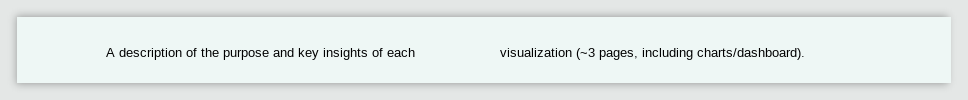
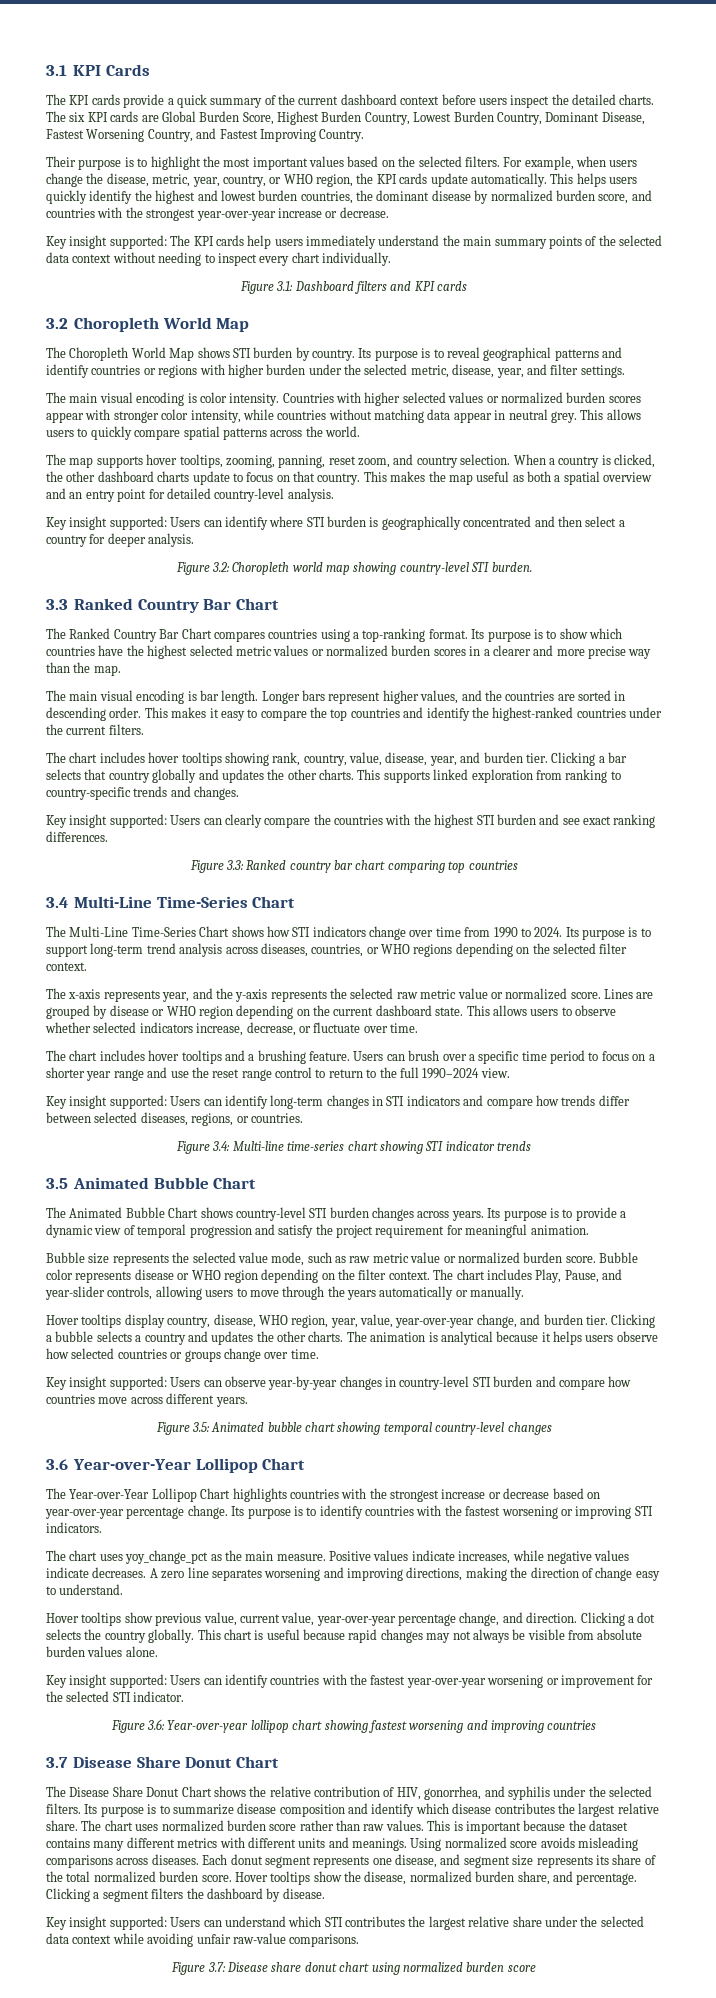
- A description of the purpose and key insights of each visualization (~3 pages, including charts/dashboard).
+ 3.1 KPI Cards
+ The KPI cards provide a quick summary of the current dashboard context before users inspect the detailed charts. The six KPI cards are Global Burden Score, Highest Burden Country, Lowest Burden Country, Dominant Disease, Fastest Worsening Country, and Fastest Improving Country.
+ Their purpose is to highlight the most important values based on the selected filters. For example, when users change the disease, metric, year, country, or WHO region, the KPI cards update automatically. This helps users quickly identify the highest and lowest burden countries, the dominant disease by normalized burden score, and countries with the strongest year-over-year increase or decrease.
+ Key insight supported: The KPI cards help users immediately understand the main summary points of the selected data context without needing to inspect every chart individually.
+ Figure 3.1: Dashboard filters and KPI cards
+ 3.2 Choropleth World Map
+ The Choropleth World Map shows STI burden by country. Its purpose is to reveal geographical patterns and identify countries or regions with higher burden under the selected metric, disease, year, and filter settings.
+ The main visual encoding is color intensity. Countries with higher selected values or normalized burden scores appear with stronger color intensity, while countries without matching data appear in neutral grey. This allows users to quickly compare spatial patterns across the world.
+ The map supports hover tooltips, zooming, panning, reset zoom, and country selection. When a country is clicked, the other dashboard charts update to focus on that country. This makes the map useful as both a spatial overview and an entry point for detailed country-level analysis.
+ Key insight supported: Users can identify where STI burden is geographically concentrated and then select a country for deeper analysis.
+ Figure 3.2: Choropleth world map showing country-level STI burden.
+ 3.3 Ranked Country Bar Chart
+ The Ranked Country Bar Chart compares countries using a top-ranking format. Its purpose is to show which countries have the highest selected metric values or normalized burden scores in a clearer and more precise way than the map.
+ The main visual encoding is bar length. Longer bars represent higher values, and the countries are sorted in descending order. This makes it easy to compare the top countries and identify the highest-ranked countries under the current filters.
+ The chart includes hover tooltips showing rank, country, value, disease, year, and burden tier. Clicking a bar selects that country globally and updates the other charts. This supports linked exploration from ranking to country-specific trends and changes.
+ Key insight supported: Users can clearly compare the countries with the highest STI burden and see exact ranking differences.
+ Figure 3.3: Ranked country bar chart comparing top countries
+ 3.4 Multi-Line Time-Series Chart
+ The Multi-Line Time-Series Chart shows how STI indicators change over time from 1990 to 2024. Its purpose is to support long-term trend analysis across diseases, countries, or WHO regions depending on the selected filter context.
+ The x-axis represents year, and the y-axis represents the selected raw metric value or normalized score. Lines are grouped by disease or WHO region depending on the current dashboard state. This allows users to observe whether selected indicators increase, decrease, or fluctuate over time.
+ The chart includes hover tooltips and a brushing feature. Users can brush over a specific time period to focus on a shorter year range and use the reset range control to return to the full 1990–2024 view.
+ Key insight supported: Users can identify long-term changes in STI indicators and compare how trends differ between selected diseases, regions, or countries.
+ Figure 3.4: Multi-line time-series chart showing STI indicator trends
+ 3.5 Animated Bubble Chart
+ The Animated Bubble Chart shows country-level STI burden changes across years. Its purpose is to provide a dynamic view of temporal progression and satisfy the project requirement for meaningful animation.
+ Bubble size represents the selected value mode, such as raw metric value or normalized burden score. Bubble color represents disease or WHO region depending on the filter context. The chart includes Play, Pause, and year-slider controls, allowing users to move through the years automatically or manually.
+ Hover tooltips display country, disease, WHO region, year, value, year-over-year change, and burden tier. Clicking a bubble selects a country and updates the other charts. The animation is analytical because it helps users observe how selected countries or groups change over time.
+ Key insight supported: Users can observe year-by-year changes in country-level STI burden and compare how countries move across different years.
+ Figure 3.5: Animated bubble chart showing temporal country-level changes
+ 3.6 Year-over-Year Lollipop Chart
+ The Year-over-Year Lollipop Chart highlights countries with the strongest increase or decrease based on year-over-year percentage change. Its purpose is to identify countries with the fastest worsening or improving STI indicators.
+ The chart uses yoy_change_pct as the main measure. Positive values indicate increases, while negative values indicate decreases. A zero line separates worsening and improving directions, making the direction of change easy to understand.
+ Hover tooltips show previous value, current value, year-over-year percentage change, and direction. Clicking a dot selects the country globally. This chart is useful because rapid changes may not always be visible from absolute burden values alone.
+ Key insight supported: Users can identify countries with the fastest year-over-year worsening or improvement for the selected STI indicator.
+ Figure 3.6: Year-over-year lollipop chart showing fastest worsening and improving countries
+ 3.7 Disease Share Donut Chart
+ The Disease Share Donut Chart shows the relative contribution of HIV, gonorrhea, and syphilis under the selected filters. Its purpose is to summarize disease composition and identify which disease contributes the largest relative share. The chart uses normalized burden score rather than raw values. This is important because the dataset contains many different metrics with different units and meanings. Using normalized score avoids misleading comparisons across diseases. Each donut segment represents one disease, and segment size represents its share of the total normalized burden score. Hover tooltips show the disease, normalized burden share, and percentage. Clicking a segment filters the dashboard by disease.
+ Key insight supported: Users can understand which STI contributes the largest relative share under the selected data context while avoiding unfair raw-value comparisons.
+ Figure 3.7: Disease share donut chart using normalized burden score

